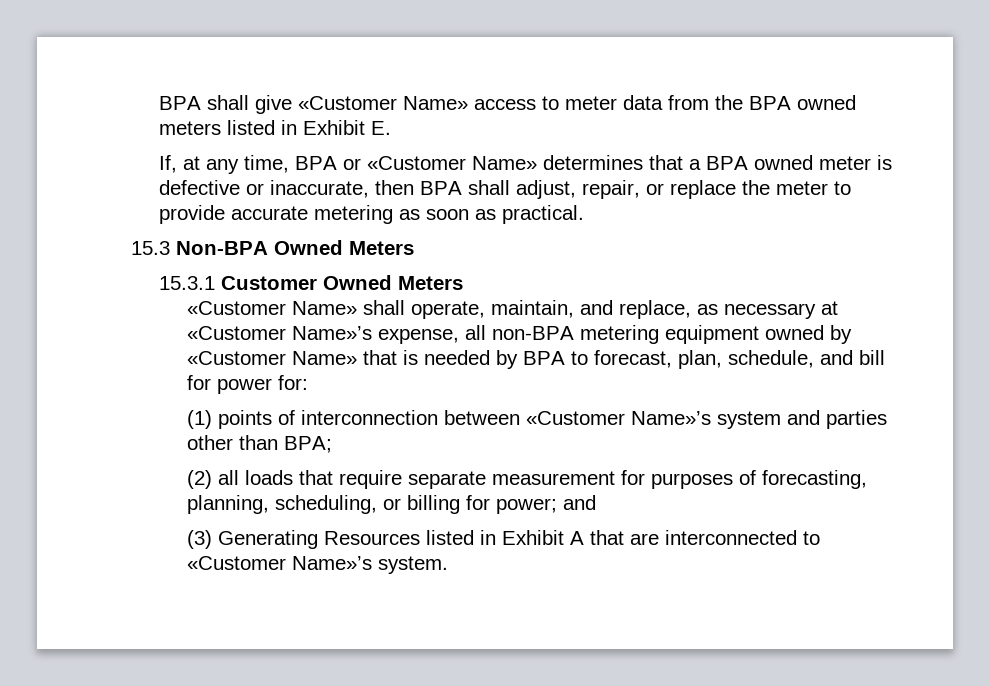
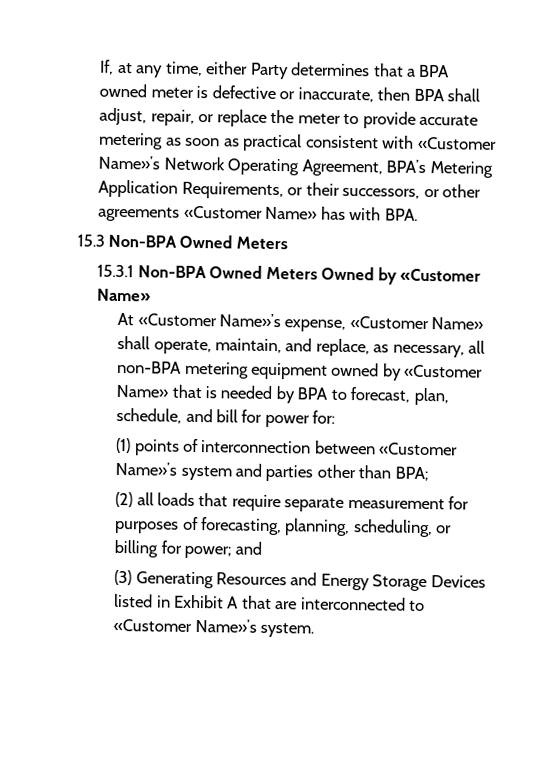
- BPA shall give «Customer Name» access to meter data from the BPA owned meters listed in Exhibit E.
- If, at any time, BPA or «Customer Name» determines that a BPA owned meter is defective or inaccurate, then BPA shall adjust, repair, or replace the meter to provide accurate metering as soon as practical.
+ If, at any time, either Party determines that a BPA owned meter is defective or inaccurate, then BPA shall adjust, repair, or replace the meter to provide accurate metering as soon as practical consistent with «Customer Name»’s Network Operating Agreement, BPA’s Metering Application Requirements, or their successors, or other agreements «Customer Name» has with BPA.
- 15.3.1 Customer Owned Meters
- «Customer Name» shall operate, maintain, and replace, as necessary at «Customer Name»’s expense, all non-BPA metering equipment owned by «Customer Name» that is needed by BPA to forecast, plan, schedule, and bill for power for:
+ 15.3.1 Non-BPA Owned Meters Owned by «Customer Name»
+ At «Customer Name»’s expense, «Customer Name» shall operate, maintain, and replace, as necessary, all non-BPA metering equipment owned by «Customer Name» that is needed by BPA to forecast, plan, schedule, and bill for power for:
- (3) Generating Resources listed in Exhibit A that are interconnected to «Customer Name»’s system.
+ (3) Generating Resources and Energy Storage Devices listed in Exhibit A that are interconnected to «Customer Name»’s system.

